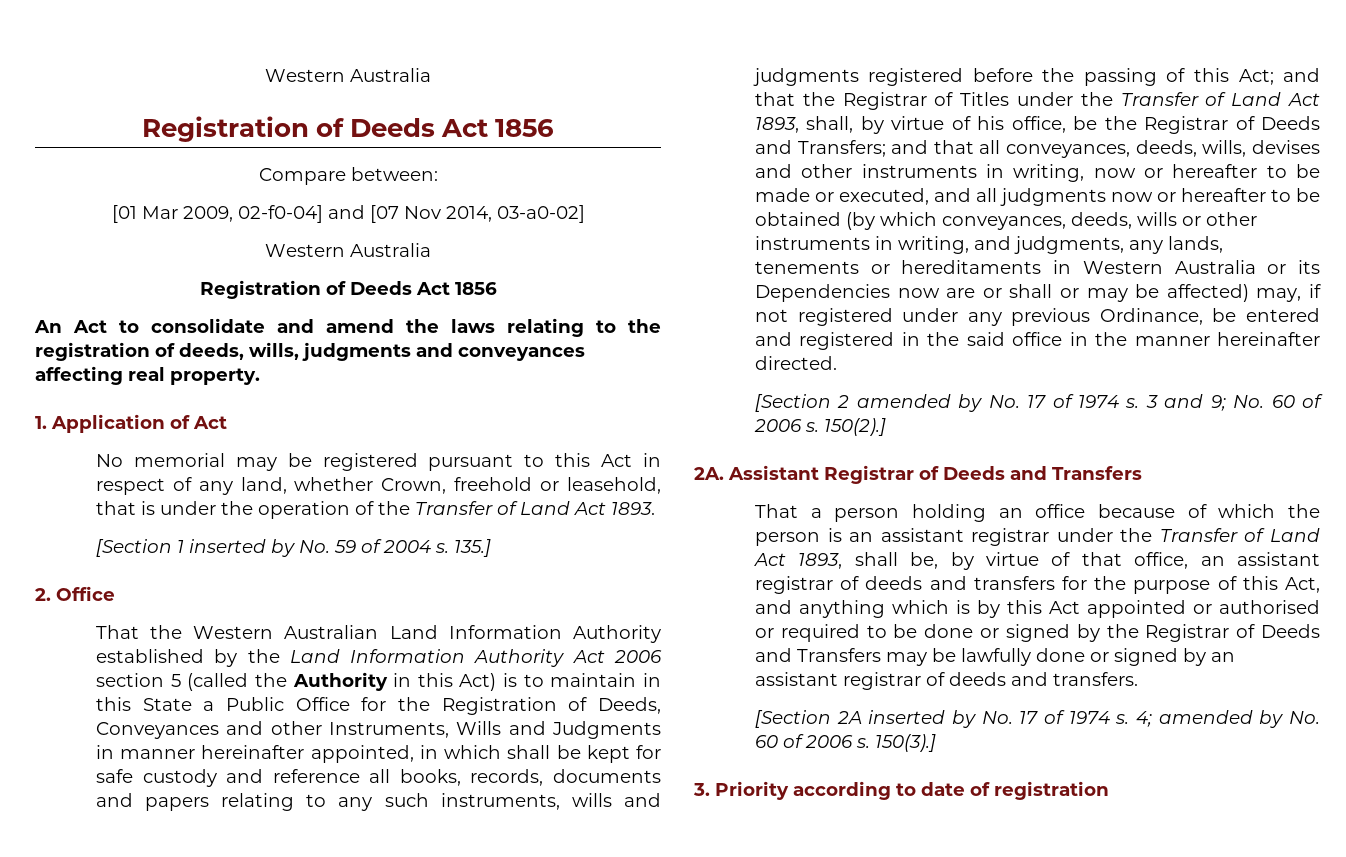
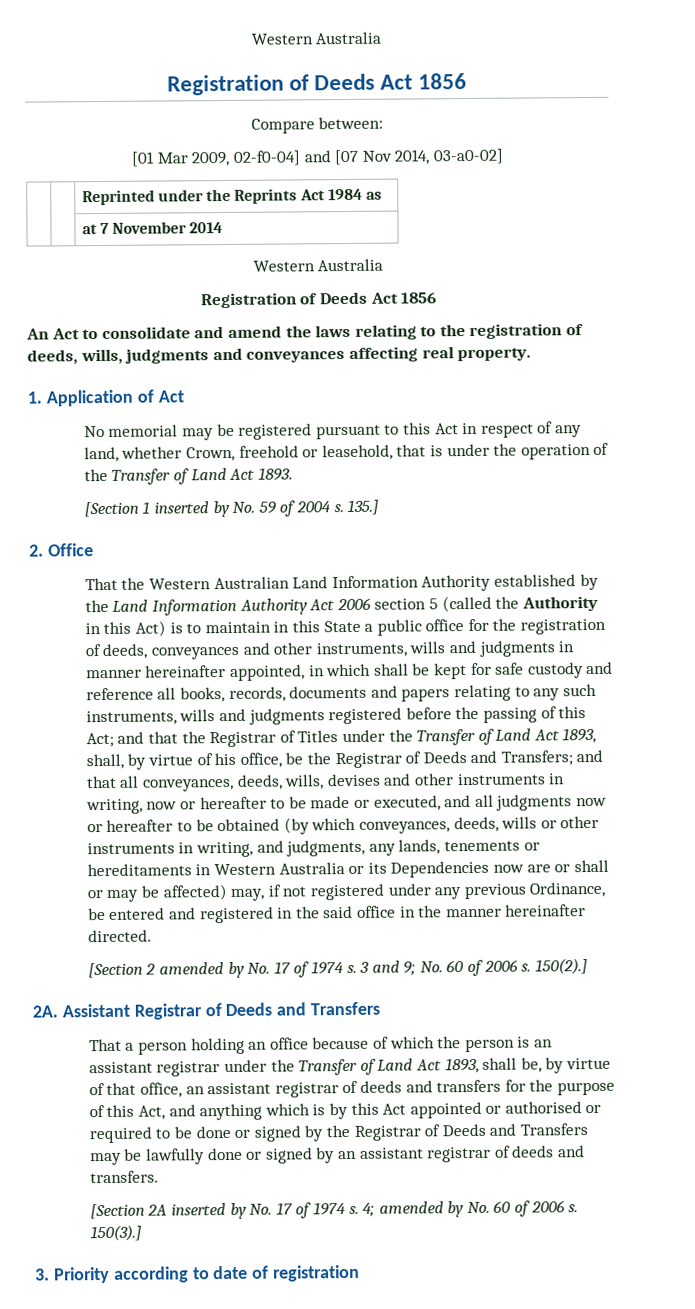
+ | | Reprinted under the Reprints Act 1984 as
+ | | at 7 November 2014
- That the Western Australian Land Information Authority established by the Land Information Authority Act 2006 section 5 (called the Authority in this Act) is to maintain in this State a Public Office for the Registration of Deeds, Conveyances and other Instruments, Wills and Judgments in manner hereinafter appointed, in which shall be kept for safe custody and reference all books, records, documents and papers relating to any such instruments, wills and judgments registered before the passing of this Act;
+ That the Western Australian Land Information Authority established by the Land Information Authority Act 2006 section 5 (called the Authority in this Act) is to maintain in this State a public office for the registration of deeds, conveyances and other instruments, wills and judgments in manner hereinafter appointed, in which shall be kept for safe custody and reference all books, records, documents and papers relating to any such instruments, wills and judgments registered before the passing of this Act;

